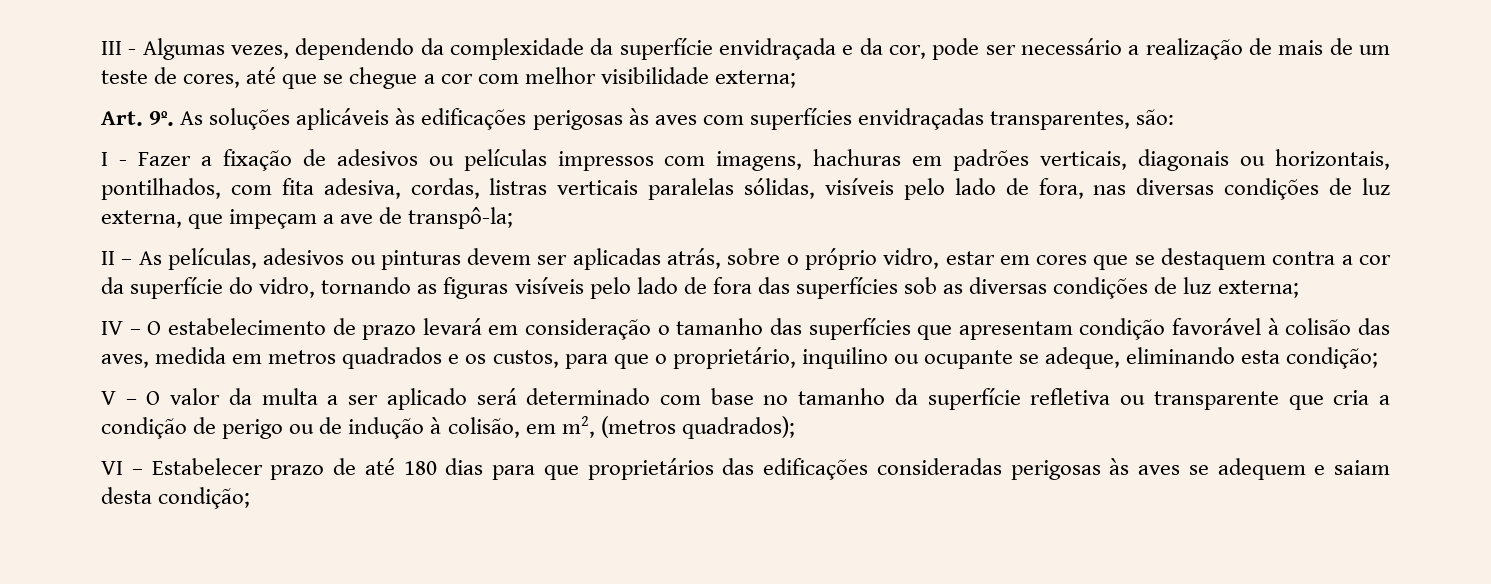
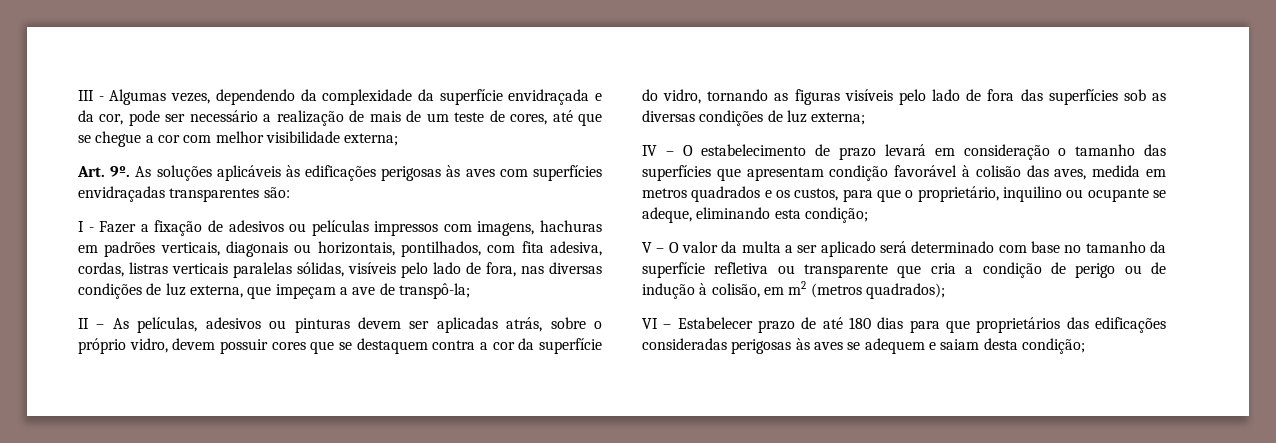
- As soluções aplicáveis às edificações perigosas às aves com superfícies envidraçadas transparentes, são:
+ As soluções aplicáveis às edificações perigosas às aves com superfícies envidraçadas transparentes são:
- II – As películas, adesivos ou pinturas devem ser aplicadas atrás, sobre o próprio vidro, estar em cores que se destaquem contra a cor da superfície do vidro, tornando as figuras visíveis pelo lado de fora das superfícies sob as diversas condições de luz externa;
+ II – As películas, adesivos ou pinturas devem ser aplicadas atrás, sobre o próprio vidro, devem possuir cores que se destaquem contra a cor da superfície do vidro, tornando as figuras visíveis pelo lado de fora das superfícies sob as diversas condições de luz externa;
- V – O valor da multa a ser aplicado será determinado com base no tamanho da superfície refletiva ou transparente que cria a condição de perigo ou de indução à colisão, em m2, (metros quadrados);
+ V – O valor da multa a ser aplicado será determinado com base no tamanho da superfície refletiva ou transparente que cria a condição de perigo ou de indução à colisão, em m2 (metros quadrados);

